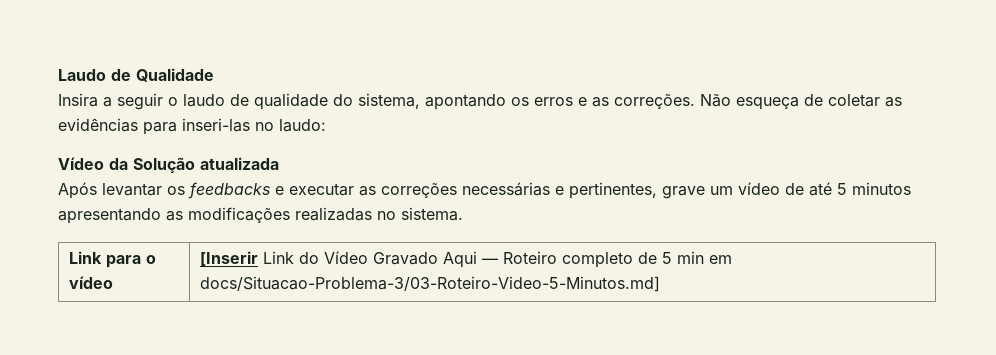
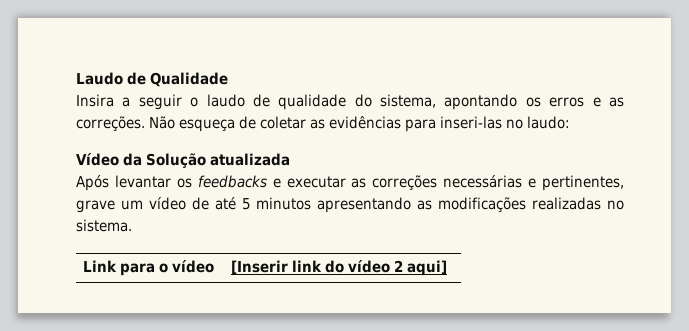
- Link para o vídeo | [Inserir Link do Vídeo Gravado Aqui — Roteiro completo de 5 min em docs/Situacao-Problema-3/03-Roteiro-Video-5-Minutos.md]
+ Link para o vídeo | [Inserir link do vídeo 2 aqui]

